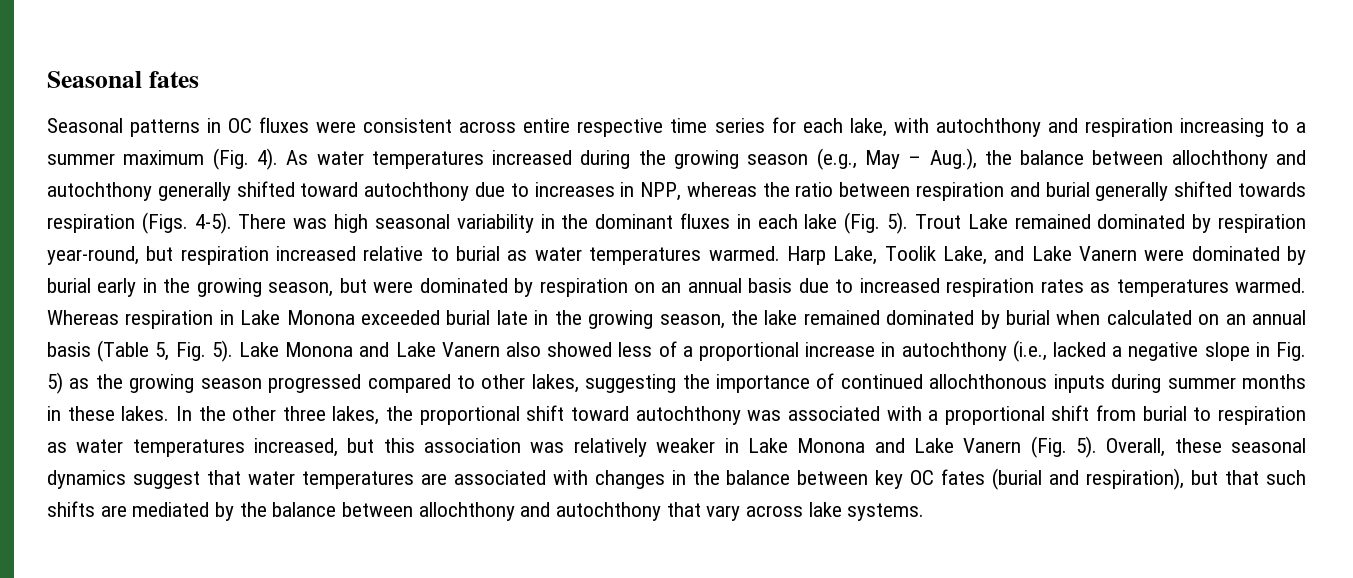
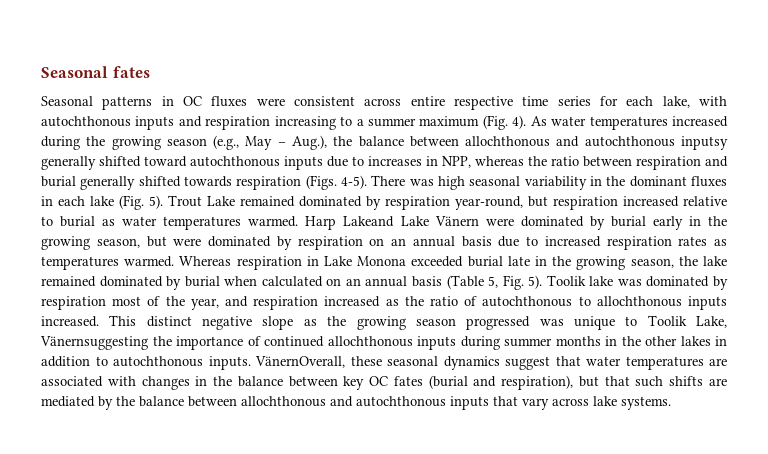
- Seasonal patterns in OC fluxes were consistent across entire respective time series for each lake, with autochthony and respiration increasing to a summer maximum (Fig. 4).
+ Seasonal patterns in OC fluxes were consistent across entire respective time series for each lake, with autochthonous inputs and respiration increasing to a summer maximum (Fig. 4).
- As water temperatures increased during the growing season (e.g., May – Aug.), the balance between allochthony and autochthony generally shifted toward autochthony due to increases in NPP, whereas the ratio between respiration and burial generally shifted towards respiration (Figs. 4-5).
+ As water temperatures increased during the growing season (e.g., May – Aug.), the balance between allochthonous and autochthonous inputsy generally shifted toward autochthonous inputs due to increases in NPP, whereas the ratio between respiration and burial generally shifted towards respiration (Figs. 4-5).
- Harp Lake, Toolik Lake, and Lake Vanern were dominated by burial early in the growing season, but were dominated by respiration on an annual basis due to increased respiration rates as temperatures warmed.
+ Harp Lakeand Lake Vänern were dominated by burial early in the growing season, but were dominated by respiration on an annual basis due to increased respiration rates as temperatures warmed.
- Lake Monona and Lake Vanern also showed less of a proportional increase in autochthony (i.e., lacked a negative slope in Fig. 5) as the growing season progressed compared to other lakes, suggesting the importance of continued allochthonous inputs during summer months in these lakes. In the other three lakes, the proportional shift toward autochthony was associated with a proportional shift from burial to respiration as water temperatures increased, but this association was relatively weaker in Lake Monona and Lake Vanern (Fig. 5). Overall, these seasonal dynamics suggest that water temperatures are associated with changes in the balance between key OC fates (burial and respiration), but that such shifts are mediated by the balance between allochthony and autochthony that vary across lake systems.
+ Toolik lake was dominated by respiration most of the year, and respiration increased as the ratio of autochthonous to allochthonous inputs increased. This distinct negative slope as the growing season progressed was unique to Toolik Lake, Vänernsuggesting the importance of continued allochthonous inputs during summer months in the other lakes in addition to autochthonous inputs. VänernOverall, these seasonal dynamics suggest that water temperatures are associated with changes in the balance between key OC fates (burial and respiration), but that such shifts are mediated by the balance between allochthonous and autochthonous inputs that vary across lake systems.

